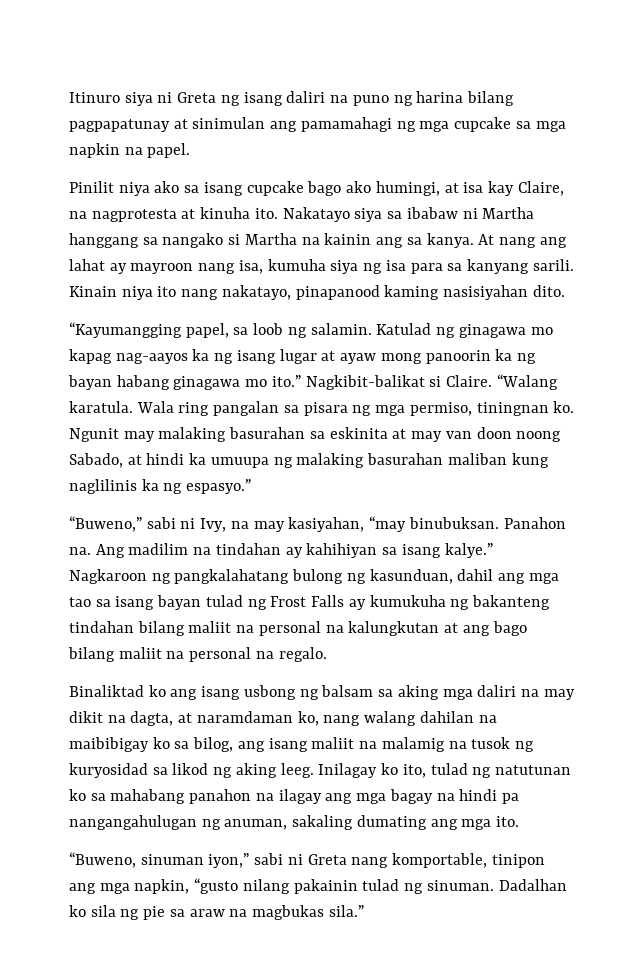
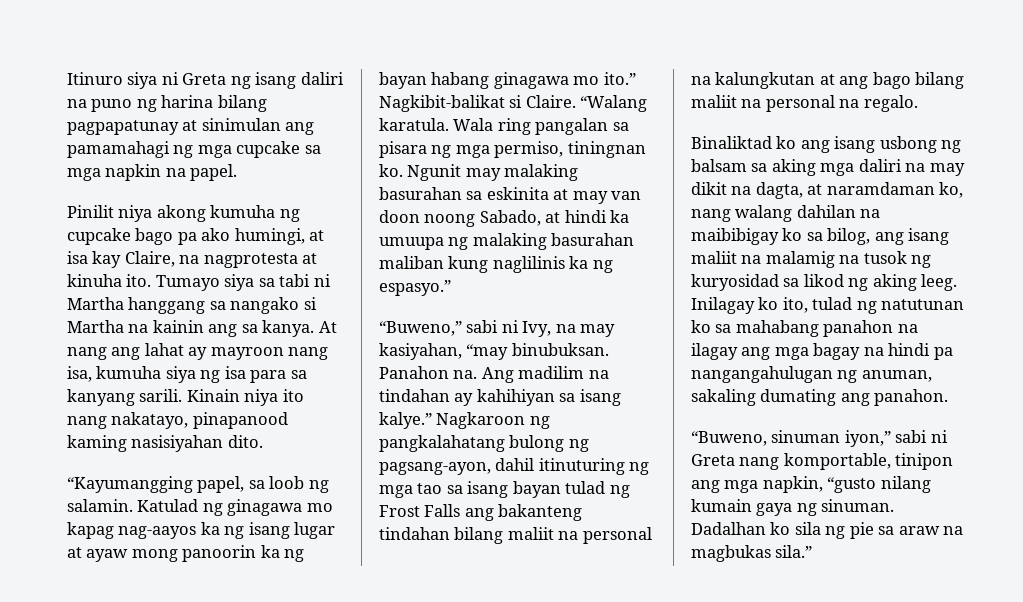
- Pinilit niya ako sa isang cupcake bago ako humingi, at isa kay Claire, na nagprotesta at kinuha ito.
+ Pinilit niya akong kumuha ng cupcake bago pa ako humingi, at isa kay Claire, na nagprotesta at kinuha ito.
- Nakatayo siya sa ibabaw ni Martha hanggang sa nangako si Martha na kainin ang sa kanya.
+ Tumayo siya sa tabi ni Martha hanggang sa nangako si Martha na kainin ang sa kanya.
- Nagkaroon ng pangkalahatang bulong ng kasunduan, dahil ang mga tao sa isang bayan tulad ng Frost Falls ay kumukuha ng bakanteng tindahan bilang maliit na personal na kalungkutan at ang bago bilang maliit na personal na regalo.
+ Nagkaroon ng pangkalahatang bulong ng pagsang-ayon, dahil itinuturing ng mga tao sa isang bayan tulad ng Frost Falls ang bakanteng tindahan bilang maliit na personal na kalungkutan at ang bago bilang maliit na personal na regalo.
- Inilagay ko ito, tulad ng natutunan ko sa mahabang panahon na ilagay ang mga bagay na hindi pa nangangahulugan ng anuman, sakaling dumating ang mga ito.
+ Inilagay ko ito, tulad ng natutunan ko sa mahabang panahon na ilagay ang mga bagay na hindi pa nangangahulugan ng anuman, sakaling dumating ang panahon.
- “Buweno, sinuman iyon,” sabi ni Greta nang komportable, tinipon ang mga napkin, “gusto nilang pakainin tulad ng sinuman.
+ “Buweno, sinuman iyon,” sabi ni Greta nang komportable, tinipon ang mga napkin, “gusto nilang kumain gaya ng sinuman.

